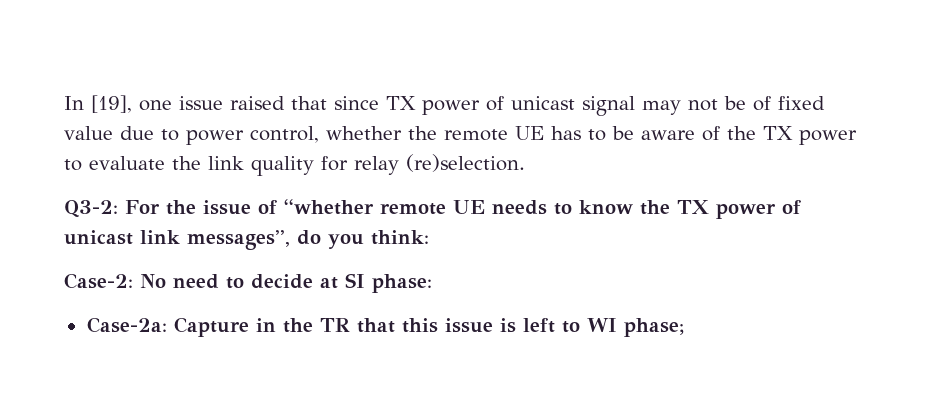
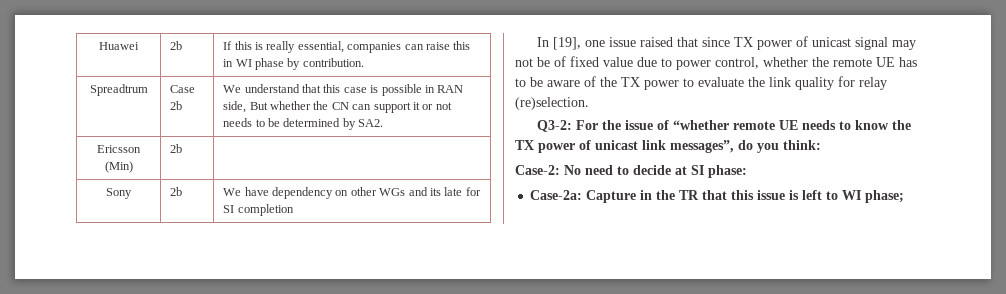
+ Huawei | 2b | If this is really essential, companies can raise this in WI phase by contribution.
+ Spreadtrum | Case 2b | We understand that this case is possible in RAN side, But whether the CN can support it or not needs to be determined by SA2.
+ Ericsson (Min) | 2b |
+ Sony | 2b | We have dependency on other WGs and its late for SI completion

